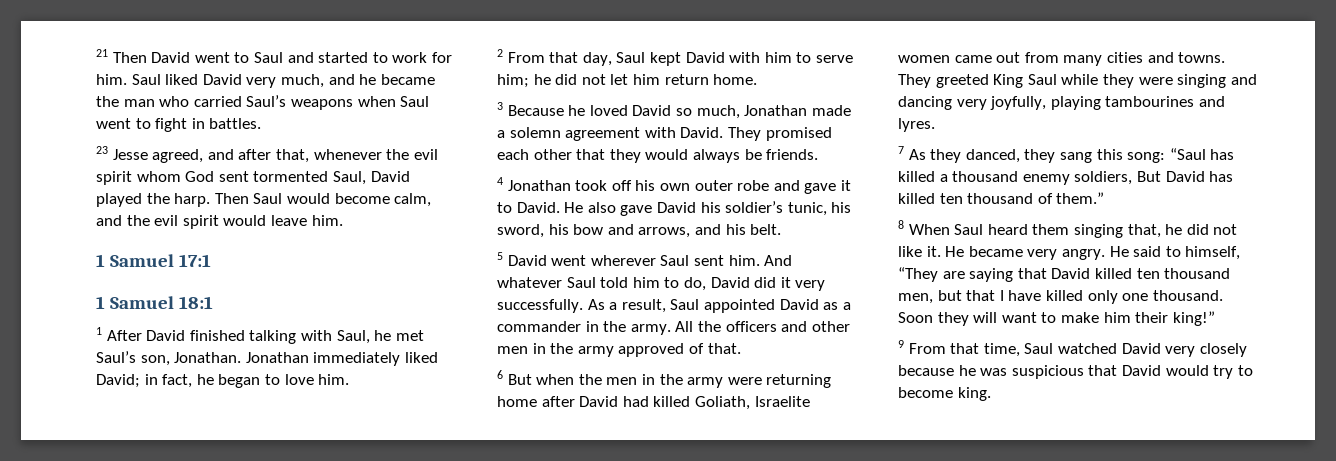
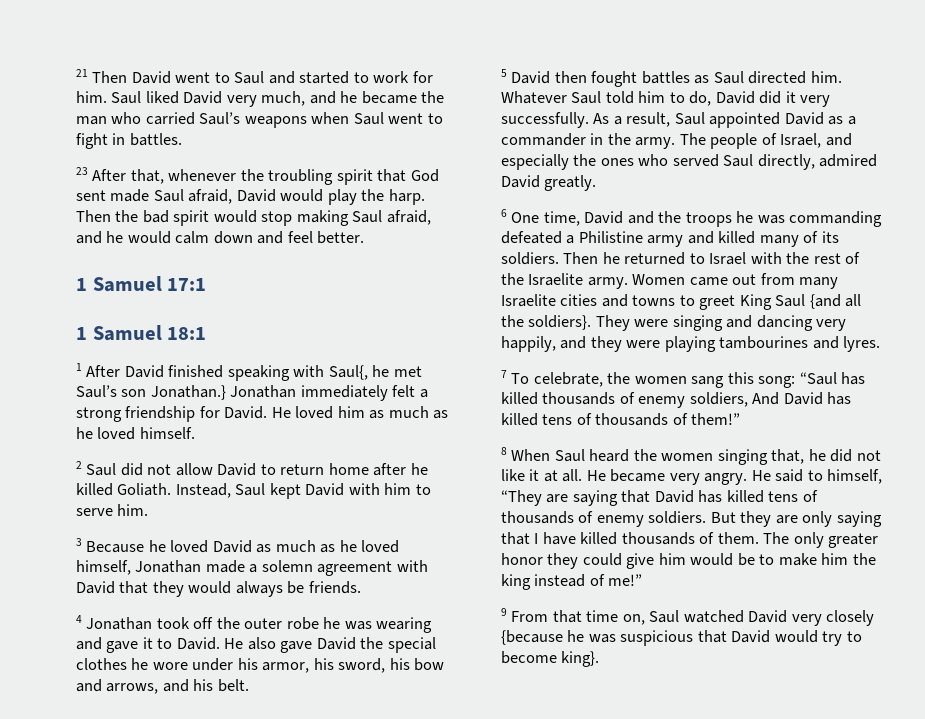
- 23 Jesse agreed, and after that, whenever the evil spirit whom God sent tormented Saul, David played the harp. Then Saul would become calm, and the evil spirit would leave him.
+ 23 After that, whenever the troubling spirit that God sent made Saul afraid, David would play the harp. Then the bad spirit would stop making Saul afraid, and he would calm down and feel better.
- 1 After David finished talking with Saul, he met Saul’s son, Jonathan. Jonathan immediately liked David; in fact, he began to love him.
- 2 From that day, Saul kept David with him to serve him; he did not let him return home.
+ 1 After David finished speaking with Saul{, he met Saul’s son Jonathan.} Jonathan immediately felt a strong friendship for David. He loved him as much as he loved himself.
+ 2 Saul did not allow David to return home after he killed Goliath. Instead, Saul kept David with him to serve him.
- 3 Because he loved David so much, Jonathan made a solemn agreement with David. They promised each other that they would always be friends.
+ 3 Because he loved David as much as he loved himself, Jonathan made a solemn agreement with David that they would always be friends.
- 4 Jonathan took off his own outer robe and gave it to David.
+ 4 Jonathan took off the outer robe he was wearing and gave it to David.
- He also gave David his soldier’s tunic, his sword, his bow and arrows, and his belt.
+ He also gave David the special clothes he wore under his armor, his sword, his bow and arrows, and his belt.
- 5 David went wherever Saul sent him. And whatever Saul told him to do, David did it very successfully.
+ 5 David then fought battles as Saul directed him. Whatever Saul told him to do, David did it very successfully.
- All the officers and other men in the army approved of that.
- 6 But when the men in the army were returning home after David had killed Goliath, Israelite women came out from many cities and towns. They greeted King Saul while they were singing and dancing very joyfully, playing tambourines and lyres.
+ The people of Israel, and especially the ones who served Saul directly, admired David greatly.
+ 6 One time, David and the troops he was commanding defeated a Philistine army and killed many of its soldiers. Then he returned to Israel with the rest of the Israelite army. Women came out from many Israelite cities and towns to greet King Saul {and all the soldiers}. They were singing and dancing very happily, and they were playing tambourines and lyres.
- 7 As they danced, they sang this song: “Saul has killed a thousand enemy soldiers, But David has killed ten thousand of them.”
+ 7 To celebrate, the women sang this song: “Saul has killed thousands of enemy soldiers, And David has killed tens of thousands of them!”
- 8 When Saul heard them singing that, he did not like it.
+ 8 When Saul heard the women singing that, he did not like it at all.
- He said to himself, “They are saying that David killed ten thousand men, but that I have killed only one thousand. Soon they will want to make him their king!”
+ He said to himself, “They are saying that David has killed tens of thousands of enemy soldiers. But they are only saying that I have killed thousands of them. The only greater honor they could give him would be to make him the king instead of me!”
- 9 From that time, Saul watched David very closely because he was suspicious that David would try to become king.
+ 9 From that time on, Saul watched David very closely {because he was suspicious that David would try to become king}.

